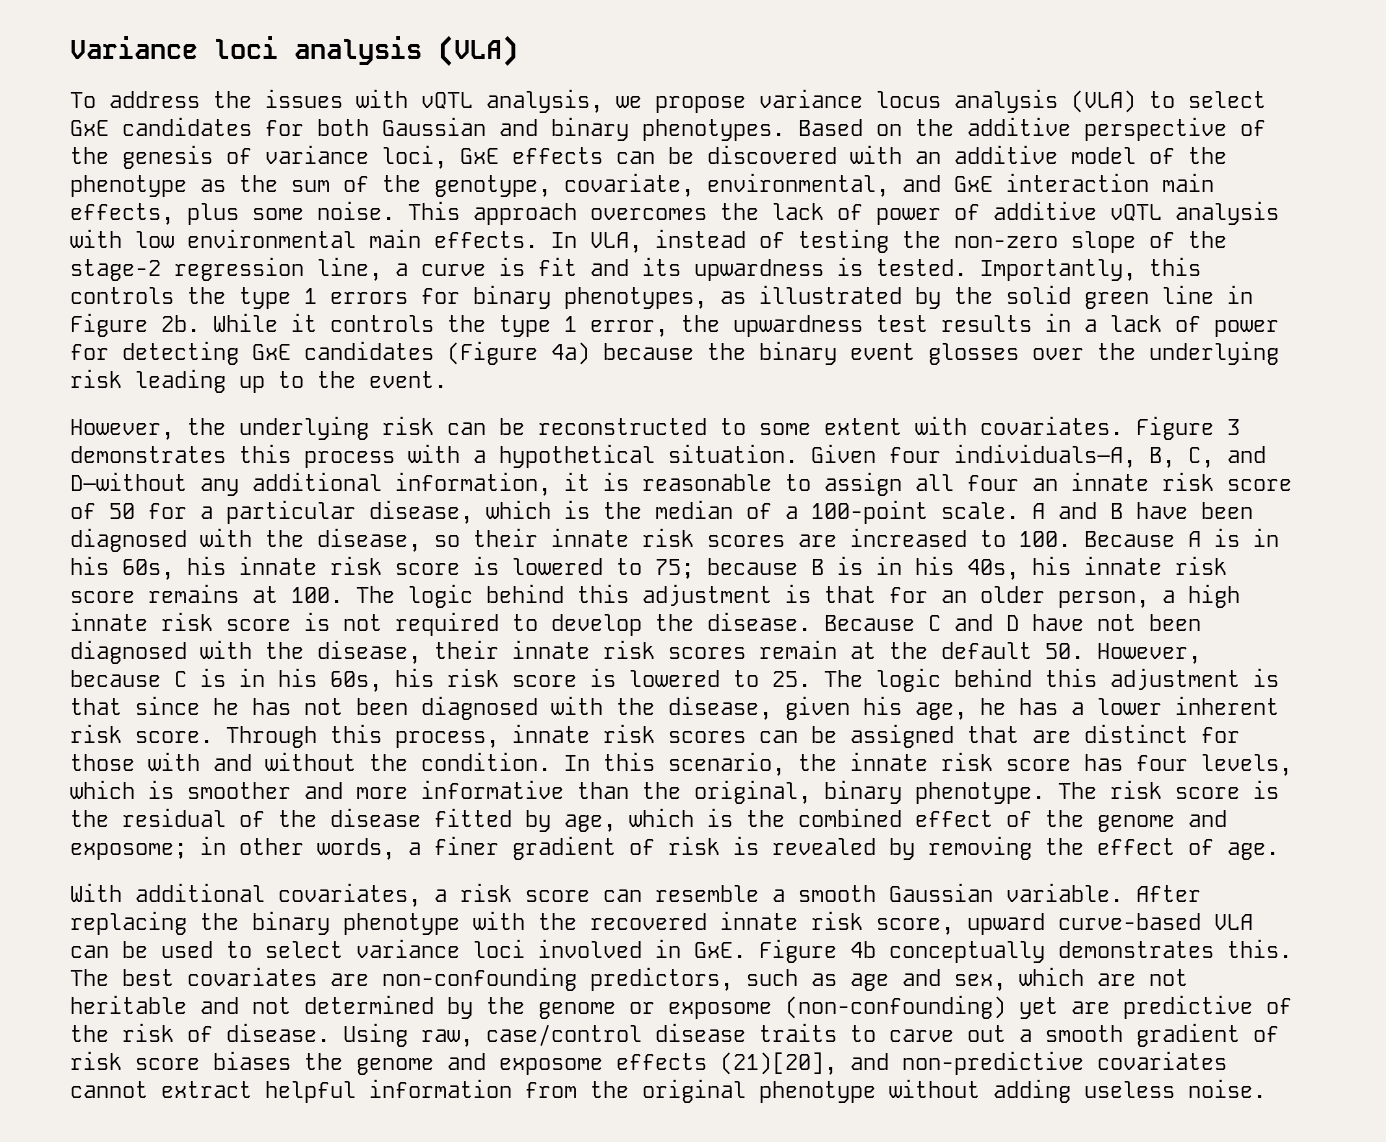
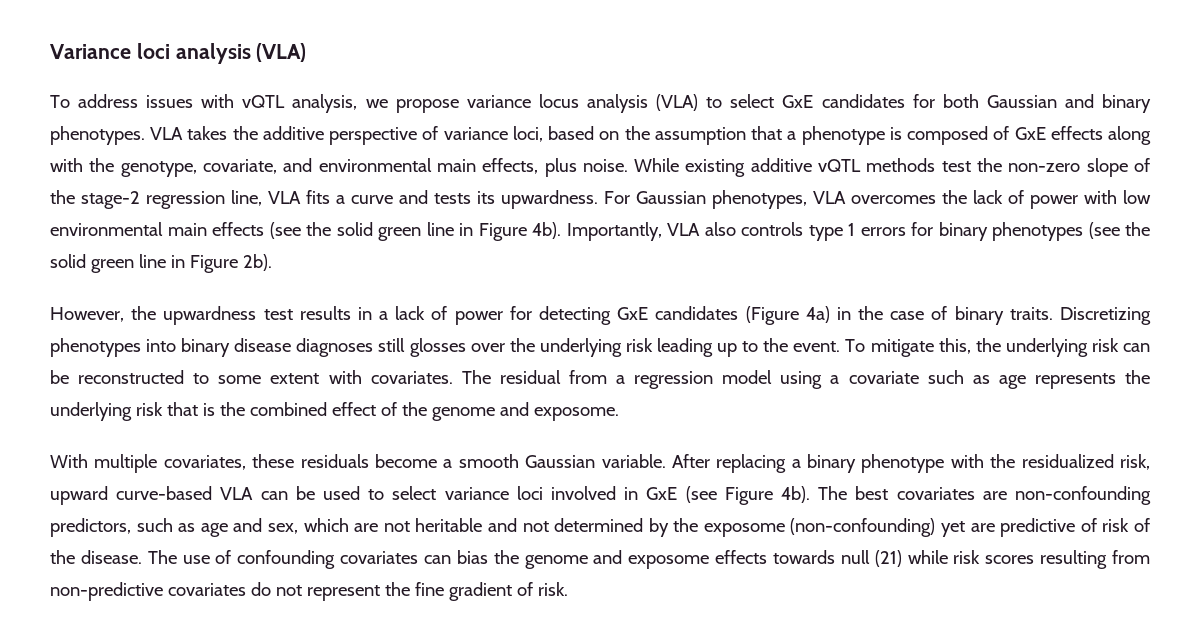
- To address the issues with vQTL analysis, we propose variance locus analysis (VLA) to select GxE candidates for both Gaussian and binary phenotypes.
+ To address issues with vQTL analysis, we propose variance locus analysis (VLA) to select GxE candidates for both Gaussian and binary phenotypes.
- Based on the additive perspective of the genesis of variance loci, GxE effects can be discovered with an additive model of the phenotype as the sum of the genotype, covariate, environmental, and GxE interaction main effects, plus some noise. This approach overcomes the lack of power of additive vQTL analysis with low environmental main effects. In VLA, instead of testing the non-zero slope of the stage-2 regression line, a curve is fit and its upwardness is tested. Importantly, this controls the type 1 errors for binary phenotypes, as illustrated by the solid green line in Figure 2b. While it controls the type 1 error, the upwardness test results in a lack of power for detecting GxE candidates (Figure 4a) because the binary event glosses over the underlying risk leading up to the event.
- However, the underlying risk can be reconstructed to some extent with covariates.
+ VLA takes the additive perspective of variance loci, based on the assumption that a phenotype is composed of GxE effects along with the genotype, covariate, and environmental main effects, plus noise. While existing additive vQTL methods test the non-zero slope of the stage-2 regression line, VLA fits a curve and tests its upwardness. For Gaussian phenotypes, VLA overcomes the lack of power with low environmental main effects (see the solid green line in Figure 4b). Importantly, VLA also controls type 1 errors for binary phenotypes (see the solid green line in Figure 2b).
+ However, the upwardness test results in a lack of power for detecting GxE candidates (Figure 4a) in the case of binary traits. Discretizing phenotypes into binary disease diagnoses still glosses over the underlying risk leading up to the event. To mitigate this, the underlying risk can be reconstructed to some extent with covariates.
- Figure 3 demonstrates this process with a hypothetical situation. Given four individuals–A, B, C, and D–without any additional information, it is reasonable to assign all four an innate risk score of 50 for a particular disease, which is the median of a 100-point scale. A and B have been diagnosed with the disease, so their innate risk scores are increased to 100. Because A is in his 60s, his innate risk score is lowered to 75; because B is in his 40s, his innate risk score remains at 100. The logic behind this adjustment is that for an older person, a high innate risk score is not required to develop the disease. Because C and D have not been diagnosed with the disease, their innate risk scores remain at the default 50. However, because C is in his 60s, his risk score is lowered to 25. The logic behind this adjustment is that since he has not been diagnosed with the disease, given his age, he has a lower inherent risk score. Through this process, innate risk scores can be assigned that are distinct for those with and without the condition. In this scenario, the innate risk score has four levels, which is smoother and more informative than the original, binary phenotype. The risk score is the residual of the disease fitted by age, which is the combined effect of the genome and exposome; in other words, a finer gradient of risk is revealed by removing the effect of age.
- With additional covariates, a risk score can resemble a smooth Gaussian variable.
+ The residual from a regression model using a covariate such as age represents the underlying risk that is the combined effect of the genome and exposome.
+ With multiple covariates, these residuals become a smooth Gaussian variable.
- After replacing the binary phenotype with the recovered innate risk score, upward curve-based VLA can be used to select variance loci involved in GxE. Figure 4b conceptually demonstrates this.
+ After replacing a binary phenotype with the residualized risk, upward curve-based VLA can be used to select variance loci involved in GxE (see Figure 4b).
- The best covariates are non-confounding predictors, such as age and sex, which are not heritable and not determined by the genome or exposome (non-confounding) yet are predictive of the risk of disease. Using raw, case/control disease traits to carve out a smooth gradient of risk score biases the genome and exposome effects (21)[20], and non-predictive covariates cannot extract helpful information from the original phenotype without adding useless noise.
+ The best covariates are non-confounding predictors, such as age and sex, which are not heritable and not determined by the exposome (non-confounding) yet are predictive of risk of the disease. The use of confounding covariates can bias the genome and exposome effects towards null (21) while risk scores resulting from non-predictive covariates do not represent the fine gradient of risk.

